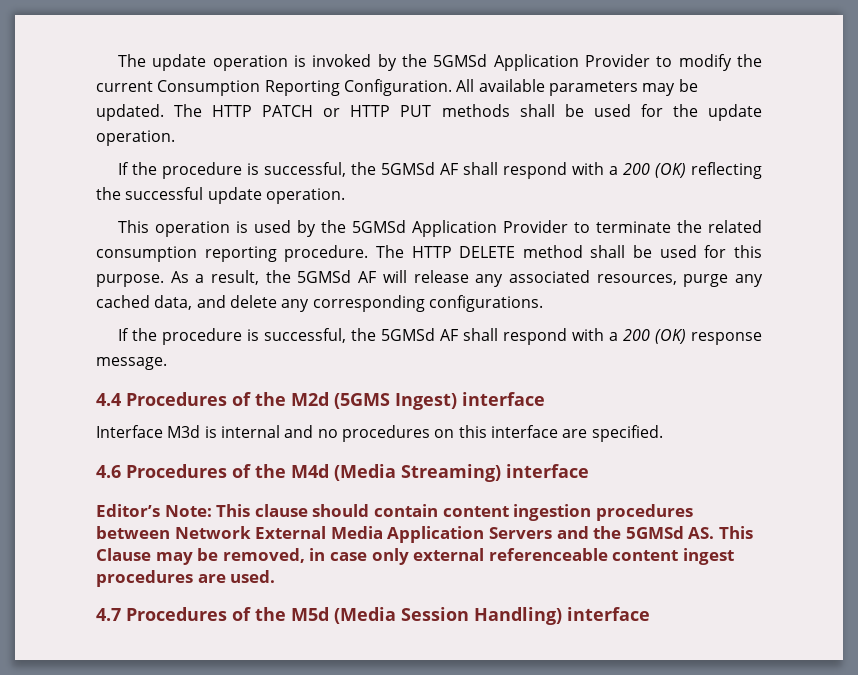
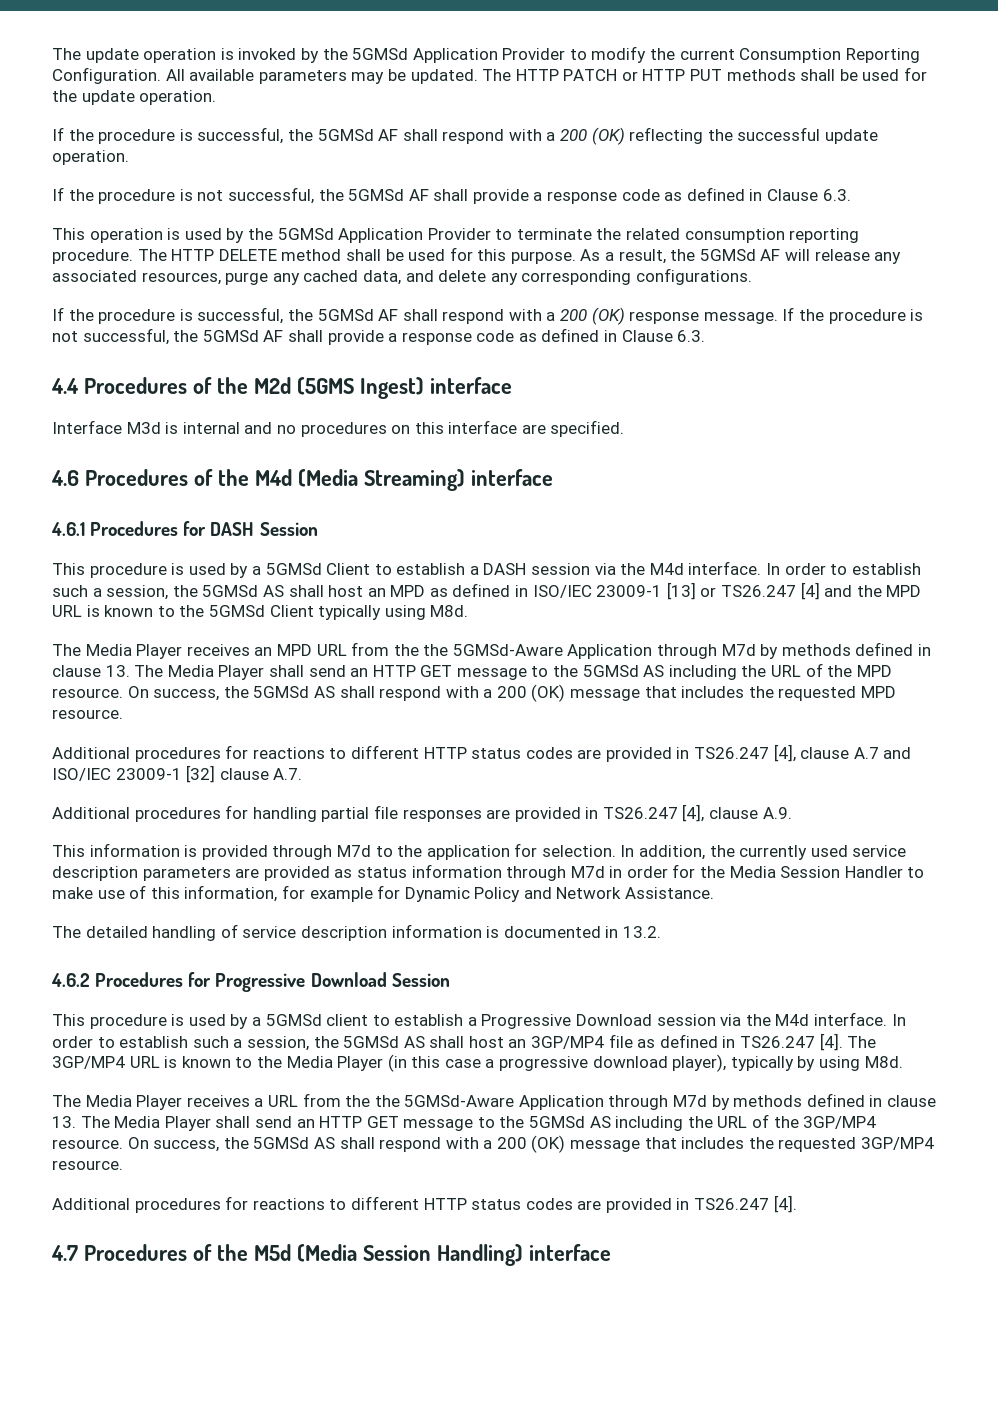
  If the procedure is successful, the 5GMSd AF shall respond with a 200 (OK) reflecting the successful update operation.
+ If the procedure is not successful, the 5GMSd AF shall provide a response code as defined in Clause 6.3.
- If the procedure is successful, the 5GMSd AF shall respond with a 200 (OK) response message.
+ If the procedure is successful, the 5GMSd AF shall respond with a 200 (OK) response message. If the procedure is not successful, the 5GMSd AF shall provide a response code as defined in Clause 6.3.
- Editor’s Note: This clause should contain content ingestion procedures between Network External Media Application Servers and the 5GMSd AS. This Clause may be removed, in case only external referenceable content ingest procedures are used.
+ 4.6.1 Procedures for DASH Session
+ This procedure is used by a 5GMSd Client to establish a DASH session via the M4d interface. In order to establish such a session, the 5GMSd AS shall host an MPD as defined in ISO/IEC 23009-1 [13] or TS26.247 [4] and the MPD URL is known to the 5GMSd Client typically using M8d.
+ The Media Player receives an MPD URL from the the 5GMSd-Aware Application through M7d by methods defined in clause 13. The Media Player shall send an HTTP GET message to the 5GMSd AS including the URL of the MPD resource. On success, the 5GMSd AS shall respond with a 200 (OK) message that includes the requested MPD resource.
+ Additional procedures for reactions to different HTTP status codes are provided in TS26.247 [4], clause A.7 and ISO/IEC 23009-1 [32] clause A.7.
+ Additional procedures for handling partial file responses are provided in TS26.247 [4], clause A.9.
+ This information is provided through M7d to the application for selection. In addition, the currently used service description parameters are provided as status information through M7d in order for the Media Session Handler to make use of this information, for example for Dynamic Policy and Network Assistance.
+ The detailed handling of service description information is documented in 13.2.
+ 4.6.2 Procedures for Progressive Download Session
+ This procedure is used by a 5GMSd client to establish a Progressive Download session via the M4d interface. In order to establish such a session, the 5GMSd AS shall host an 3GP/MP4 file as defined in TS26.247 [4]. The 3GP/MP4 URL is known to the Media Player (in this case a progressive download player), typically by using M8d.
+ The Media Player receives a URL from the the 5GMSd-Aware Application through M7d by methods defined in clause 13. The Media Player shall send an HTTP GET message to the 5GMSd AS including the URL of the 3GP/MP4 resource. On success, the 5GMSd AS shall respond with a 200 (OK) message that includes the requested 3GP/MP4 resource.
+ Additional procedures for reactions to different HTTP status codes are provided in TS26.247 [4].

